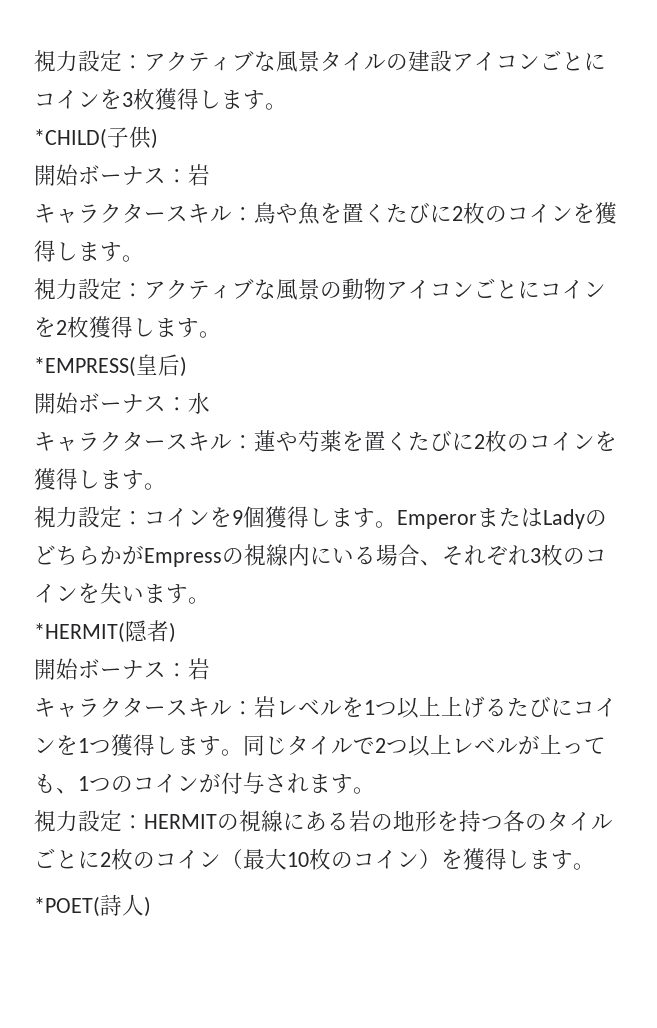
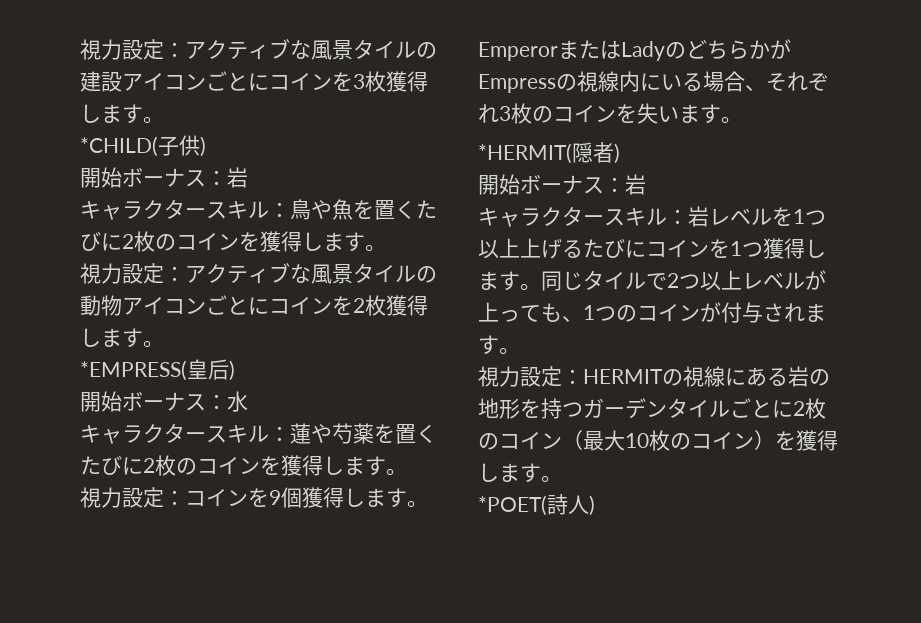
- 視力設定：アクティブな風景の動物アイコンごとにコインを2枚獲得します。
+ 視力設定：アクティブな風景タイルの動物アイコンごとにコインを2枚獲得します。
- 視力設定：HERMITの視線にある岩の地形を持つ各のタイルごとに2枚のコイン（最大10枚のコイン）を獲得します。
+ 視力設定：HERMITの視線にある岩の地形を持つガーデンタイルごとに2枚のコイン（最大10枚のコイン）を獲得します。

